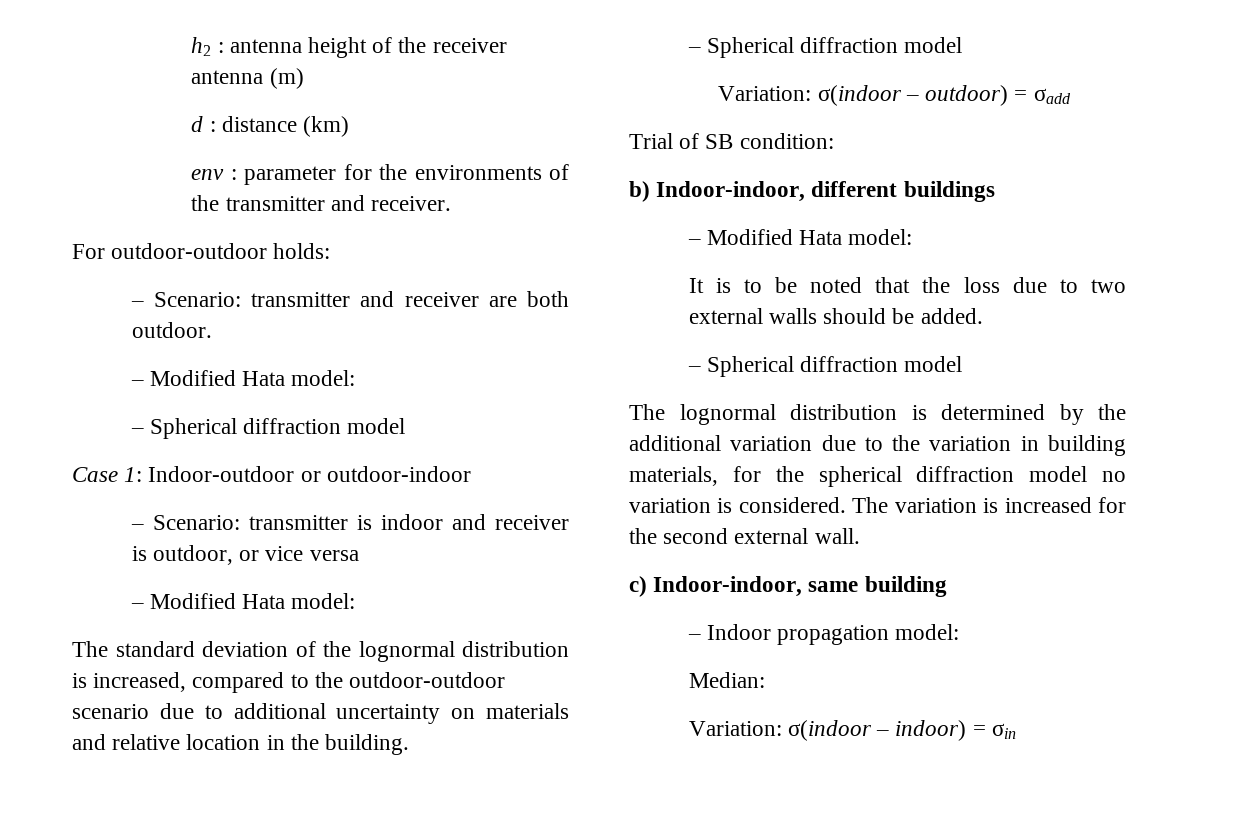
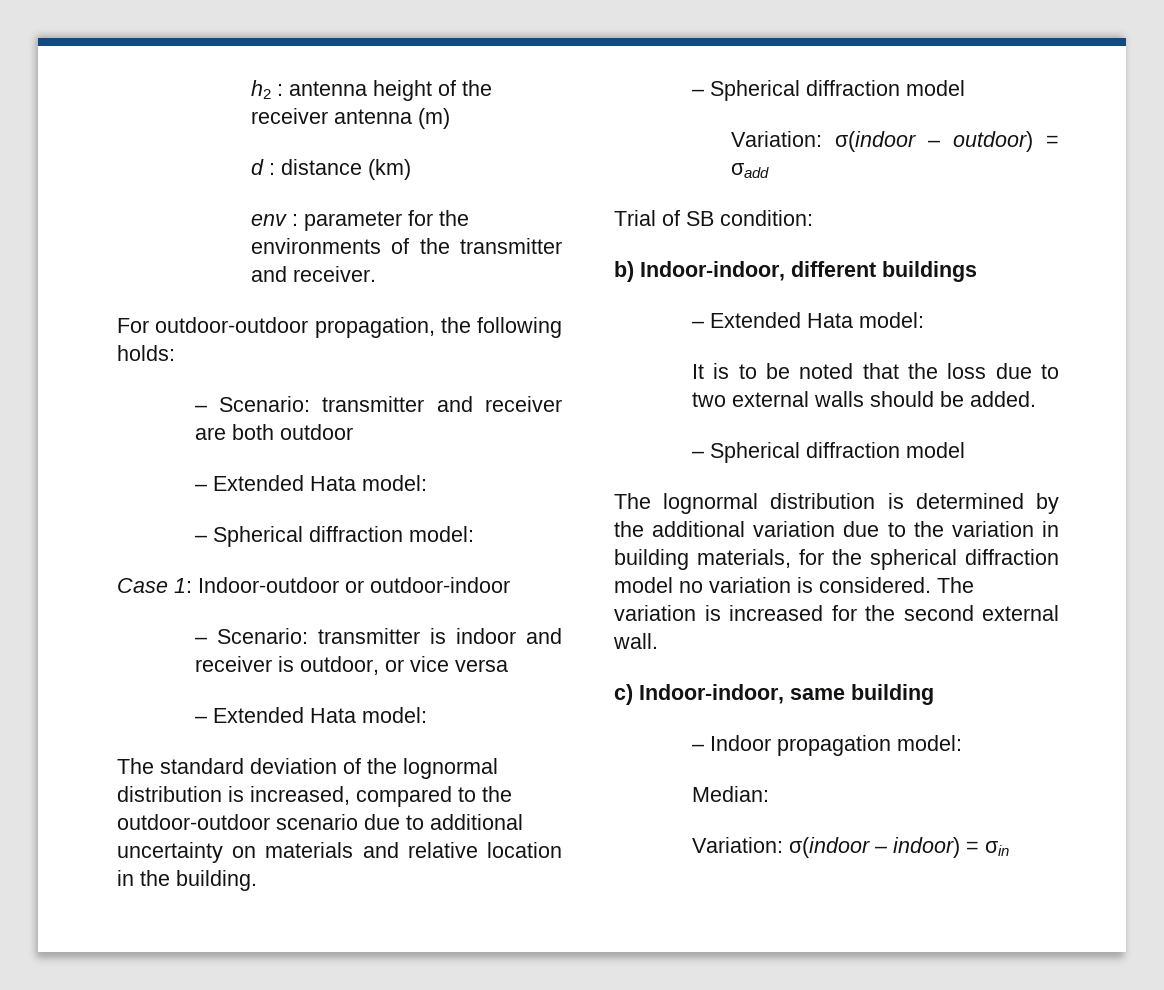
- For outdoor-outdoor holds:
+ For outdoor-outdoor propagation, the following holds:
- – Scenario: transmitter and receiver are both outdoor.
- – Modified Hata model:
- – Spherical diffraction model
+ – Scenario: transmitter and receiver are both outdoor
+ – Extended Hata model:
+ – Spherical diffraction model:
  – Scenario: transmitter is indoor and receiver is outdoor, or vice versa
- – Modified Hata model:
+ – Extended Hata model:
  b) Indoor-indoor, different buildings
- – Modified Hata model:
+ – Extended Hata model:

